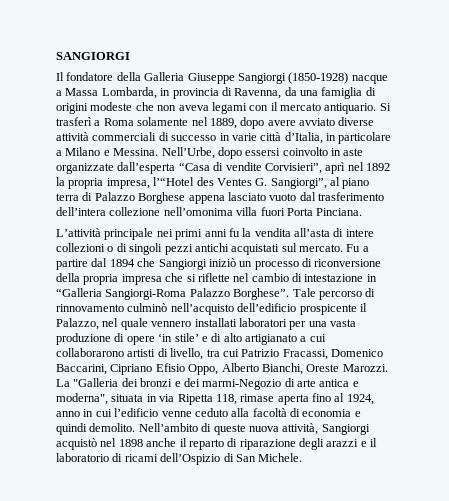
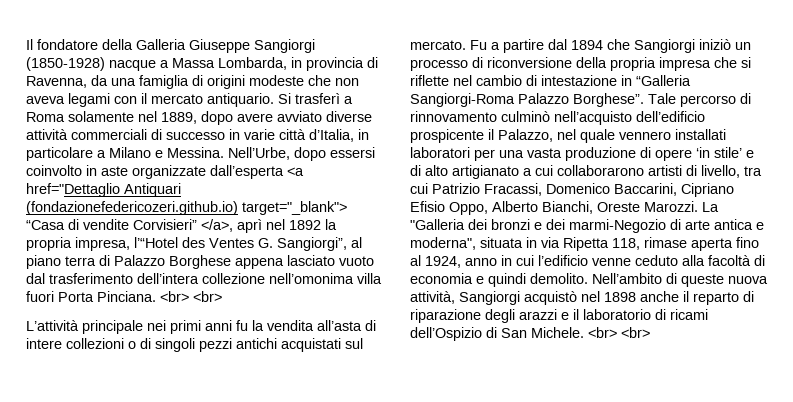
- SANGIORGI
- Nell’Urbe, dopo essersi coinvolto in aste organizzate dall’esperta “Casa di vendite Corvisieri”, aprì nel 1892 la propria impresa, l’“Hotel des Ventes G. Sangiorgi”, al piano terra di Palazzo Borghese appena lasciato vuoto dal trasferimento dell’intera collezione nell’omonima villa fuori Porta Pinciana.
+ Nell’Urbe, dopo essersi coinvolto in aste organizzate dall’esperta <a href="Dettaglio Antiquari (fondazionefedericozeri.github.io) target="_blank"> “Casa di vendite Corvisieri” </a>, aprì nel 1892 la propria impresa, l’“Hotel des Ventes G. Sangiorgi”, al piano terra di Palazzo Borghese appena lasciato vuoto dal trasferimento dell’intera collezione nell’omonima villa fuori Porta Pinciana. <br> <br>
- Nell’ambito di queste nuova attività, Sangiorgi acquistò nel 1898 anche il reparto di riparazione degli arazzi e il laboratorio di ricami dell’Ospizio di San Michele.
+ Nell’ambito di queste nuova attività, Sangiorgi acquistò nel 1898 anche il reparto di riparazione degli arazzi e il laboratorio di ricami dell’Ospizio di San Michele. <br> <br>

